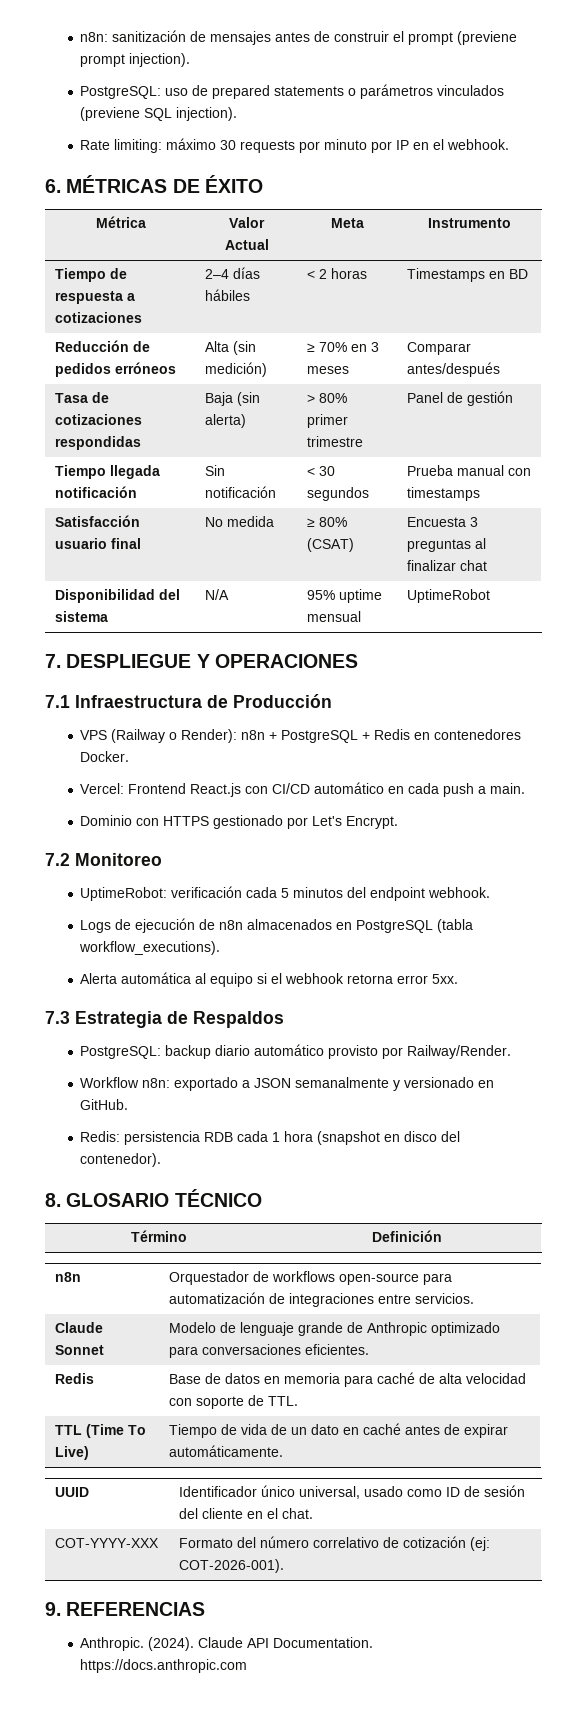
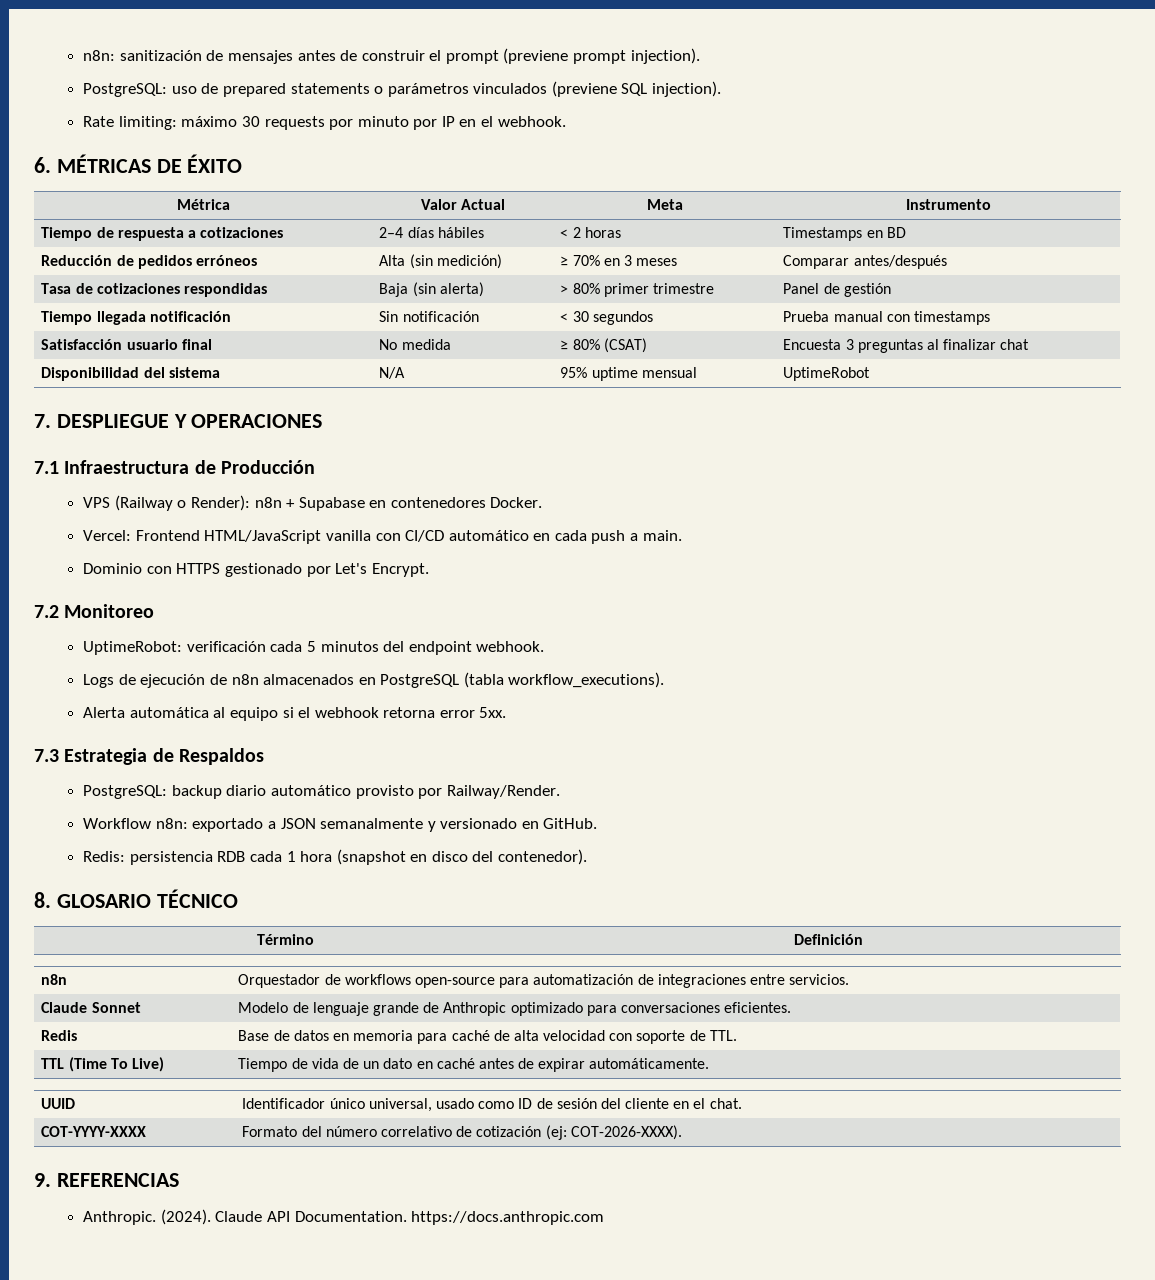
- VPS (Railway o Render): n8n + PostgreSQL + Redis en contenedores Docker.
+ VPS (Railway o Render): n8n + Supabase en contenedores Docker.
- Vercel: Frontend React.js con CI/CD automático en cada push a main.
+ Vercel: Frontend HTML/JavaScript vanilla con CI/CD automático en cada push a main.
- COT-YYYY-XXX | Formato del número correlativo de cotización (ej: COT-2026-001).
+ COT-YYYY-XXXX | Formato del número correlativo de cotización (ej: COT-2026-XXXX).

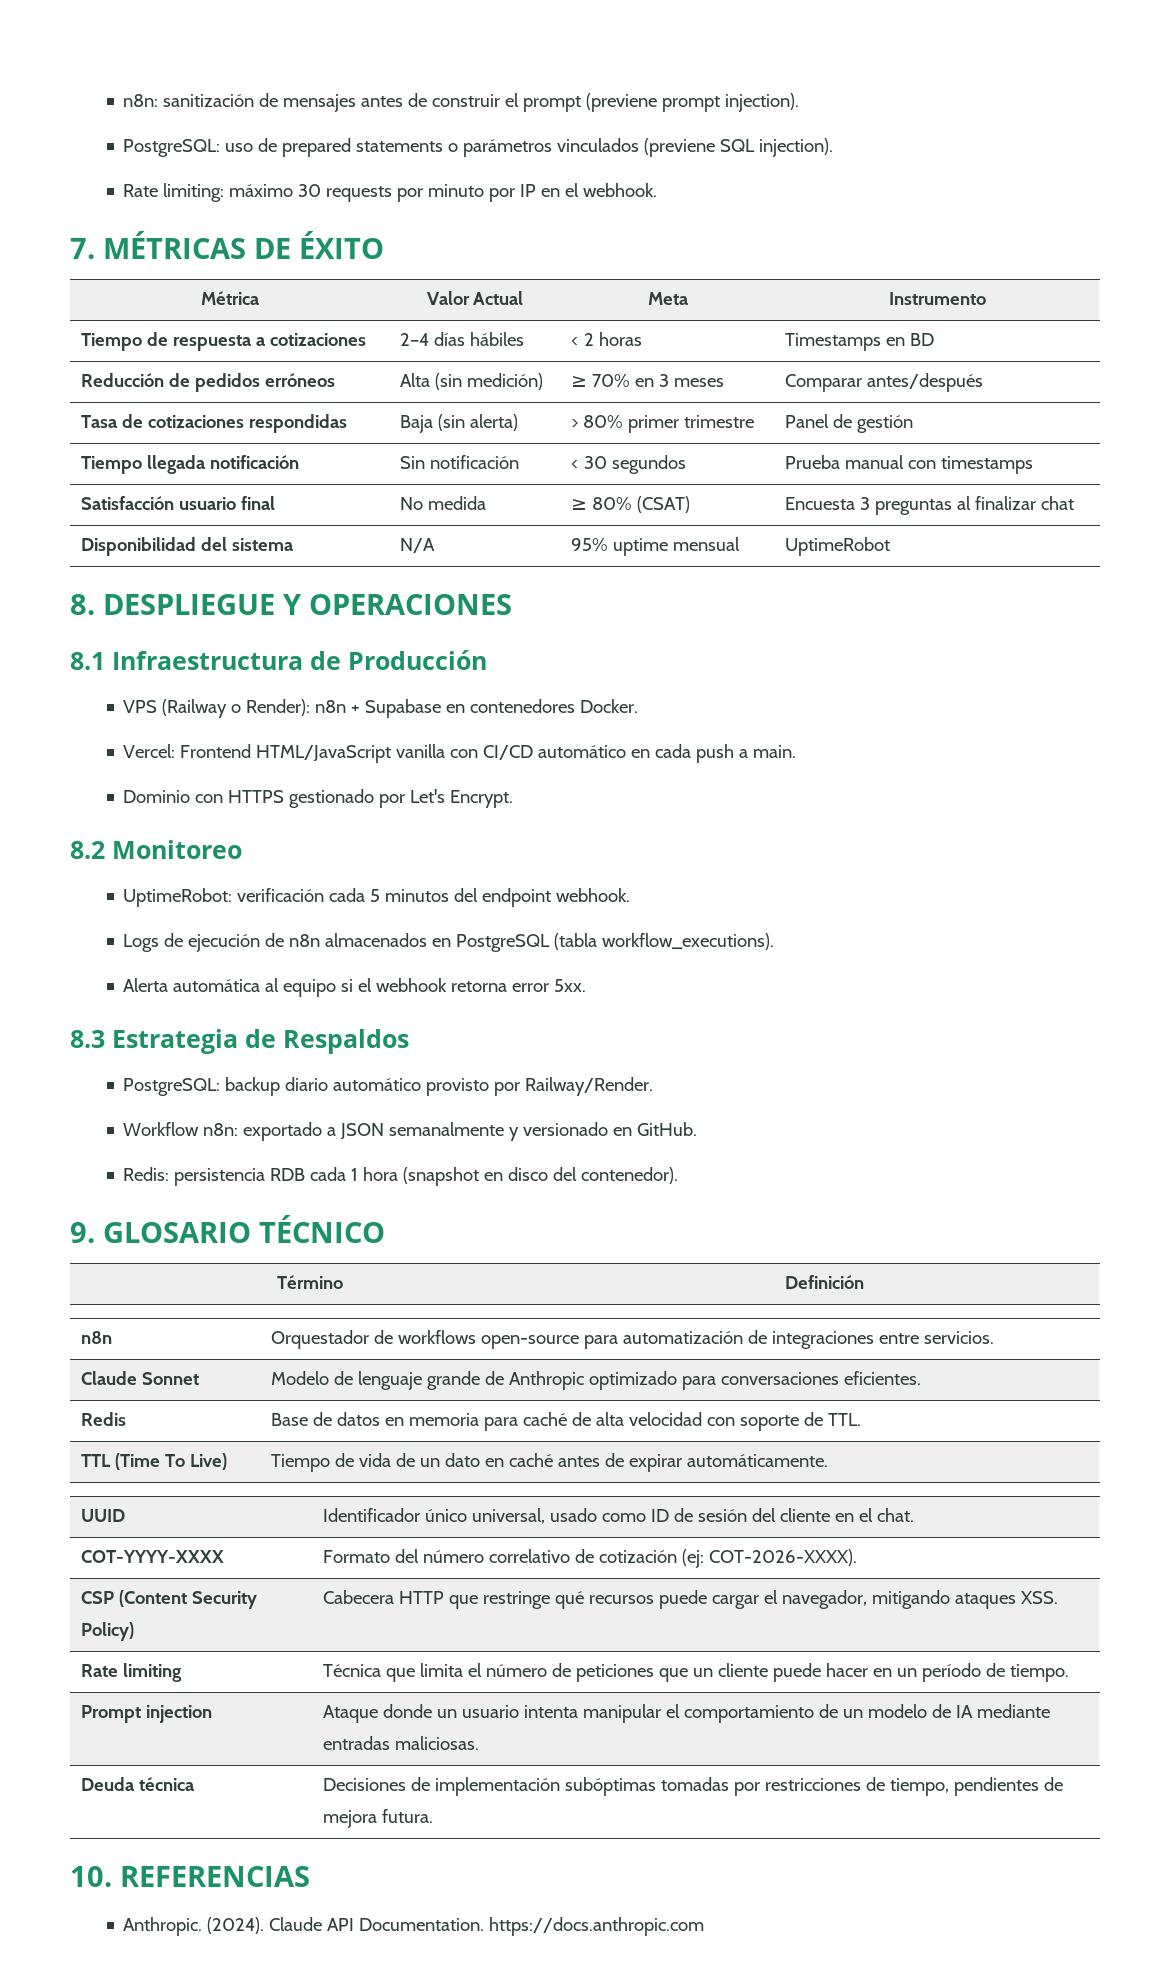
- 6. MÉTRICAS DE ÉXITO
+ 7. MÉTRICAS DE ÉXITO
- 7. DESPLIEGUE Y OPERACIONES
+ 8. DESPLIEGUE Y OPERACIONES
- 7.1 Infraestructura de Producción
+ 8.1 Infraestructura de Producción
- 7.2 Monitoreo
+ 8.2 Monitoreo
- 7.3 Estrategia de Respaldos
+ 8.3 Estrategia de Respaldos
- 8. GLOSARIO TÉCNICO
+ 9. GLOSARIO TÉCNICO
- 9. REFERENCIAS
+ CSP (Content Security Policy) | Cabecera HTTP que restringe qué recursos puede cargar el navegador, mitigando ataques XSS.
+ Rate limiting | Técnica que limita el número de peticiones que un cliente puede hacer en un período de tiempo.
+ Prompt injection | Ataque donde un usuario intenta manipular el comportamiento de un modelo de IA mediante entradas maliciosas.
+ Deuda técnica | Decisiones de implementación subóptimas tomadas por restricciones de tiempo, pendientes de mejora futura.
+ 10. REFERENCIAS

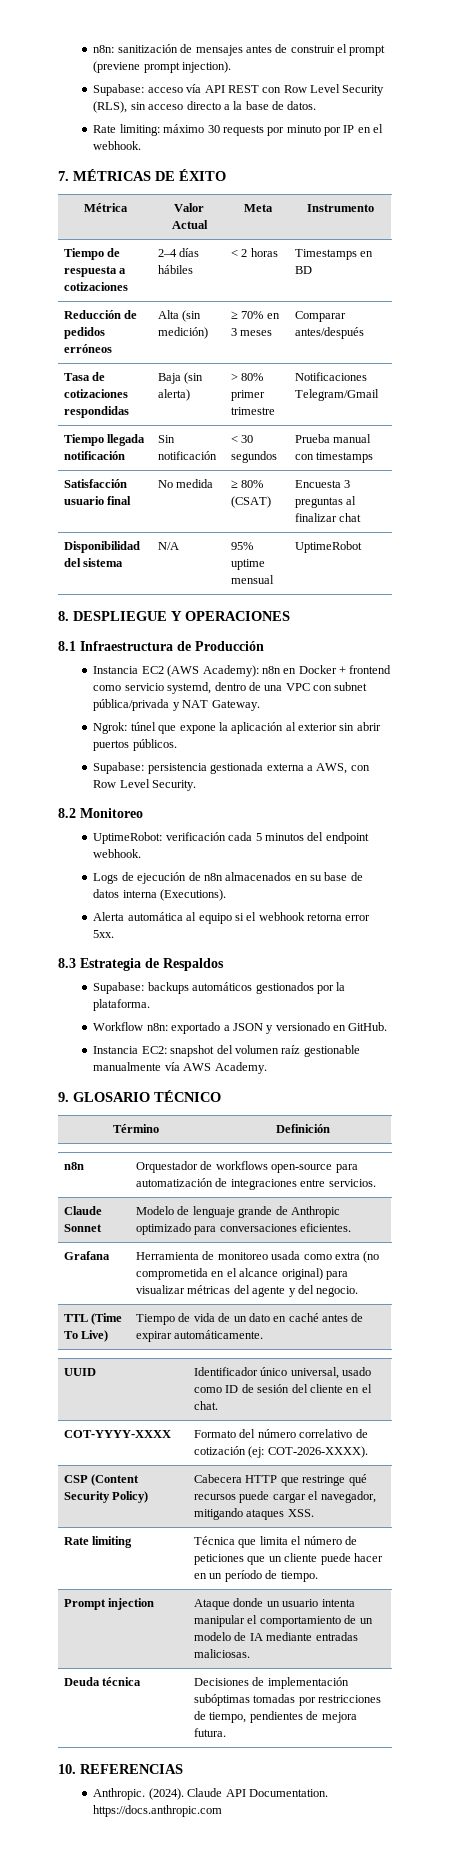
- PostgreSQL: uso de prepared statements o parámetros vinculados (previene SQL injection).
+ Supabase: acceso vía API REST con Row Level Security (RLS), sin acceso directo a la base de datos.
- Tasa de cotizaciones respondidas | Baja (sin alerta) | > 80% primer trimestre | Panel de gestión
+ Tasa de cotizaciones respondidas | Baja (sin alerta) | > 80% primer trimestre | Notificaciones Telegram/Gmail
- VPS (Railway o Render): n8n + Supabase en contenedores Docker.
- Vercel: Frontend HTML/JavaScript vanilla con CI/CD automático en cada push a main.
- Dominio con HTTPS gestionado por Let's Encrypt.
+ Instancia EC2 (AWS Academy): n8n en Docker + frontend como servicio systemd, dentro de una VPC con subnet pública/privada y NAT Gateway.
+ Ngrok: túnel que expone la aplicación al exterior sin abrir puertos públicos.
+ Supabase: persistencia gestionada externa a AWS, con Row Level Security.
- Logs de ejecución de n8n almacenados en PostgreSQL (tabla workflow_executions).
+ Logs de ejecución de n8n almacenados en su base de datos interna (Executions).
- PostgreSQL: backup diario automático provisto por Railway/Render.
+ Supabase: backups automáticos gestionados por la plataforma.
- Workflow n8n: exportado a JSON semanalmente y versionado en GitHub.
+ Workflow n8n: exportado a JSON y versionado en GitHub.
- Redis: persistencia RDB cada 1 hora (snapshot en disco del contenedor).
+ Instancia EC2: snapshot del volumen raíz gestionable manualmente vía AWS Academy.
- Redis | Base de datos en memoria para caché de alta velocidad con soporte de TTL.
+ Grafana | Herramienta de monitoreo usada como extra (no comprometida en el alcance original) para visualizar métricas del agente y del negocio.

